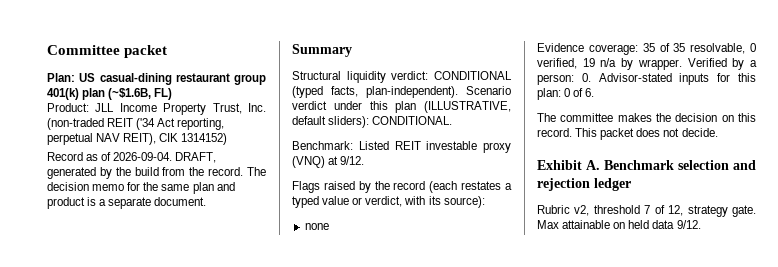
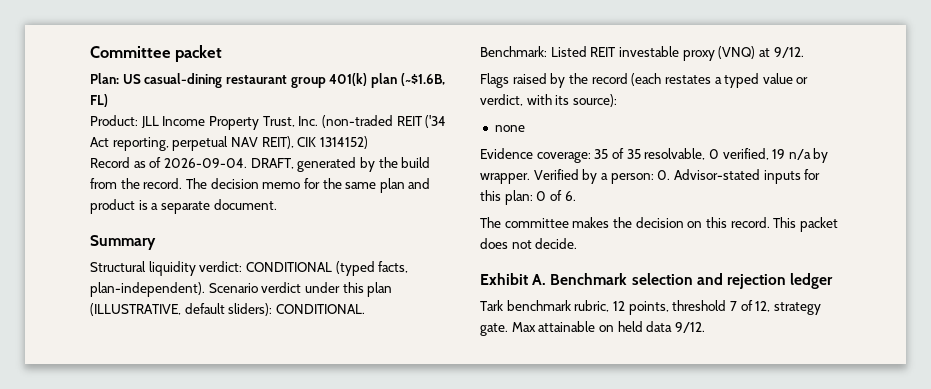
- Rubric v2, threshold 7 of 12, strategy gate.
+ Tark benchmark rubric, 12 points, threshold 7 of 12, strategy gate.

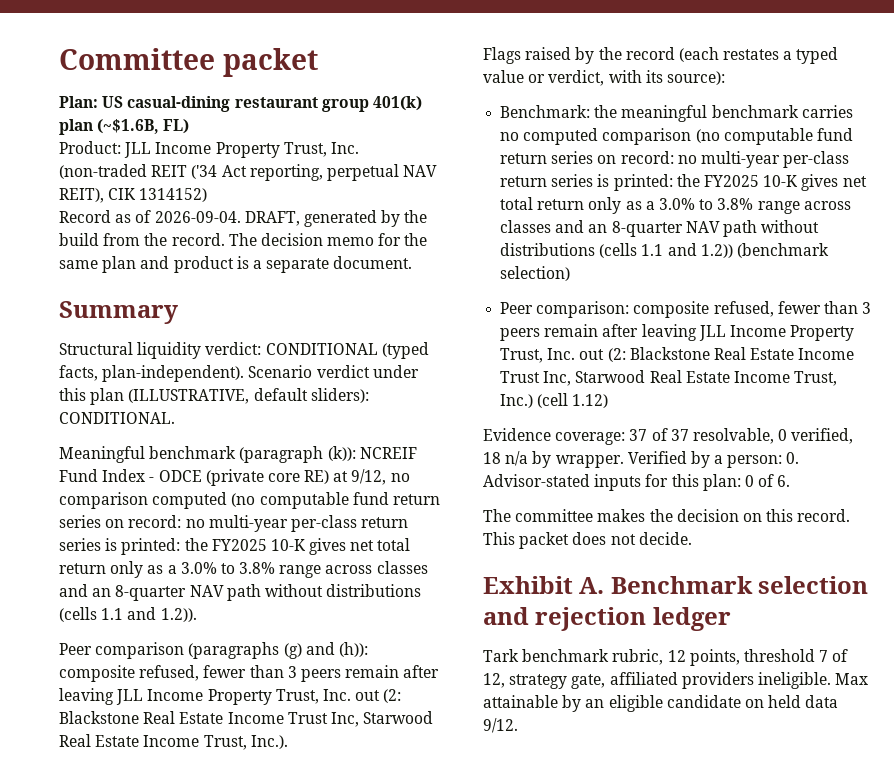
- Benchmark: Listed REIT investable proxy (VNQ) at 9/12.
+ Meaningful benchmark (paragraph (k)): NCREIF Fund Index - ODCE (private core RE) at 9/12, no comparison computed (no computable fund return series on record: no multi-year per-class return series is printed: the FY2025 10-K gives net total return only as a 3.0% to 3.8% range across classes and an 8-quarter NAV path without distributions (cells 1.1 and 1.2)).
+ Peer comparison (paragraphs (g) and (h)): composite refused, fewer than 3 peers remain after leaving JLL Income Property Trust, Inc. out (2: Blackstone Real Estate Income Trust Inc, Starwood Real Estate Income Trust, Inc.).
- none
+ Benchmark: the meaningful benchmark carries no computed comparison (no computable fund return series on record: no multi-year per-class return series is printed: the FY2025 10-K gives net total return only as a 3.0% to 3.8% range across classes and an 8-quarter NAV path without distributions (cells 1.1 and 1.2)) (benchmark selection)
+ Peer comparison: composite refused, fewer than 3 peers remain after leaving JLL Income Property Trust, Inc. out (2: Blackstone Real Estate Income Trust Inc, Starwood Real Estate Income Trust, Inc.) (cell 1.12)
- Evidence coverage: 35 of 35 resolvable, 0 verified, 19 n/a by wrapper.
+ Evidence coverage: 37 of 37 resolvable, 0 verified, 18 n/a by wrapper.
- Tark benchmark rubric, 12 points, threshold 7 of 12, strategy gate. Max attainable on held data 9/12.
+ Tark benchmark rubric, 12 points, threshold 7 of 12, strategy gate, affiliated providers ineligible. Max attainable by an eligible candidate on held data 9/12.

